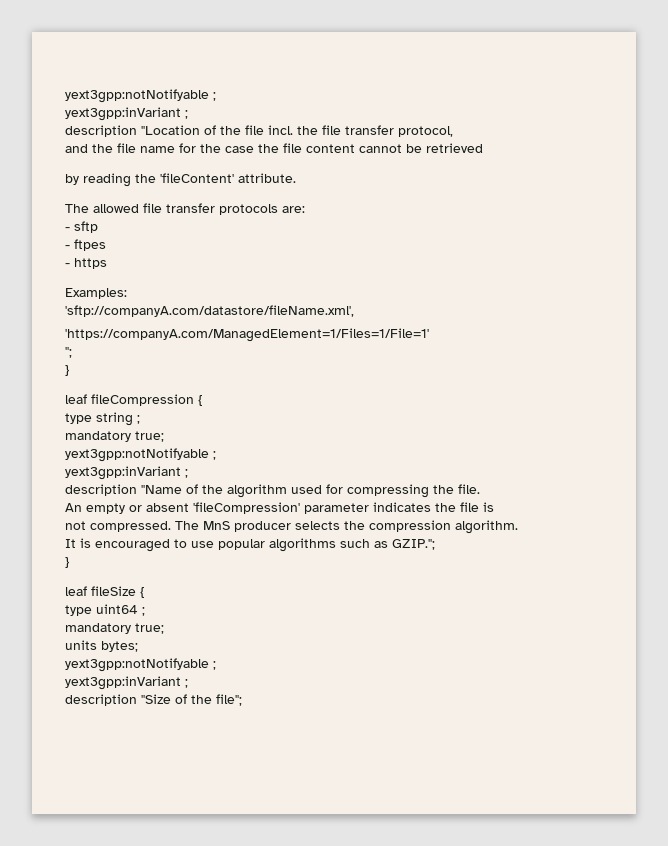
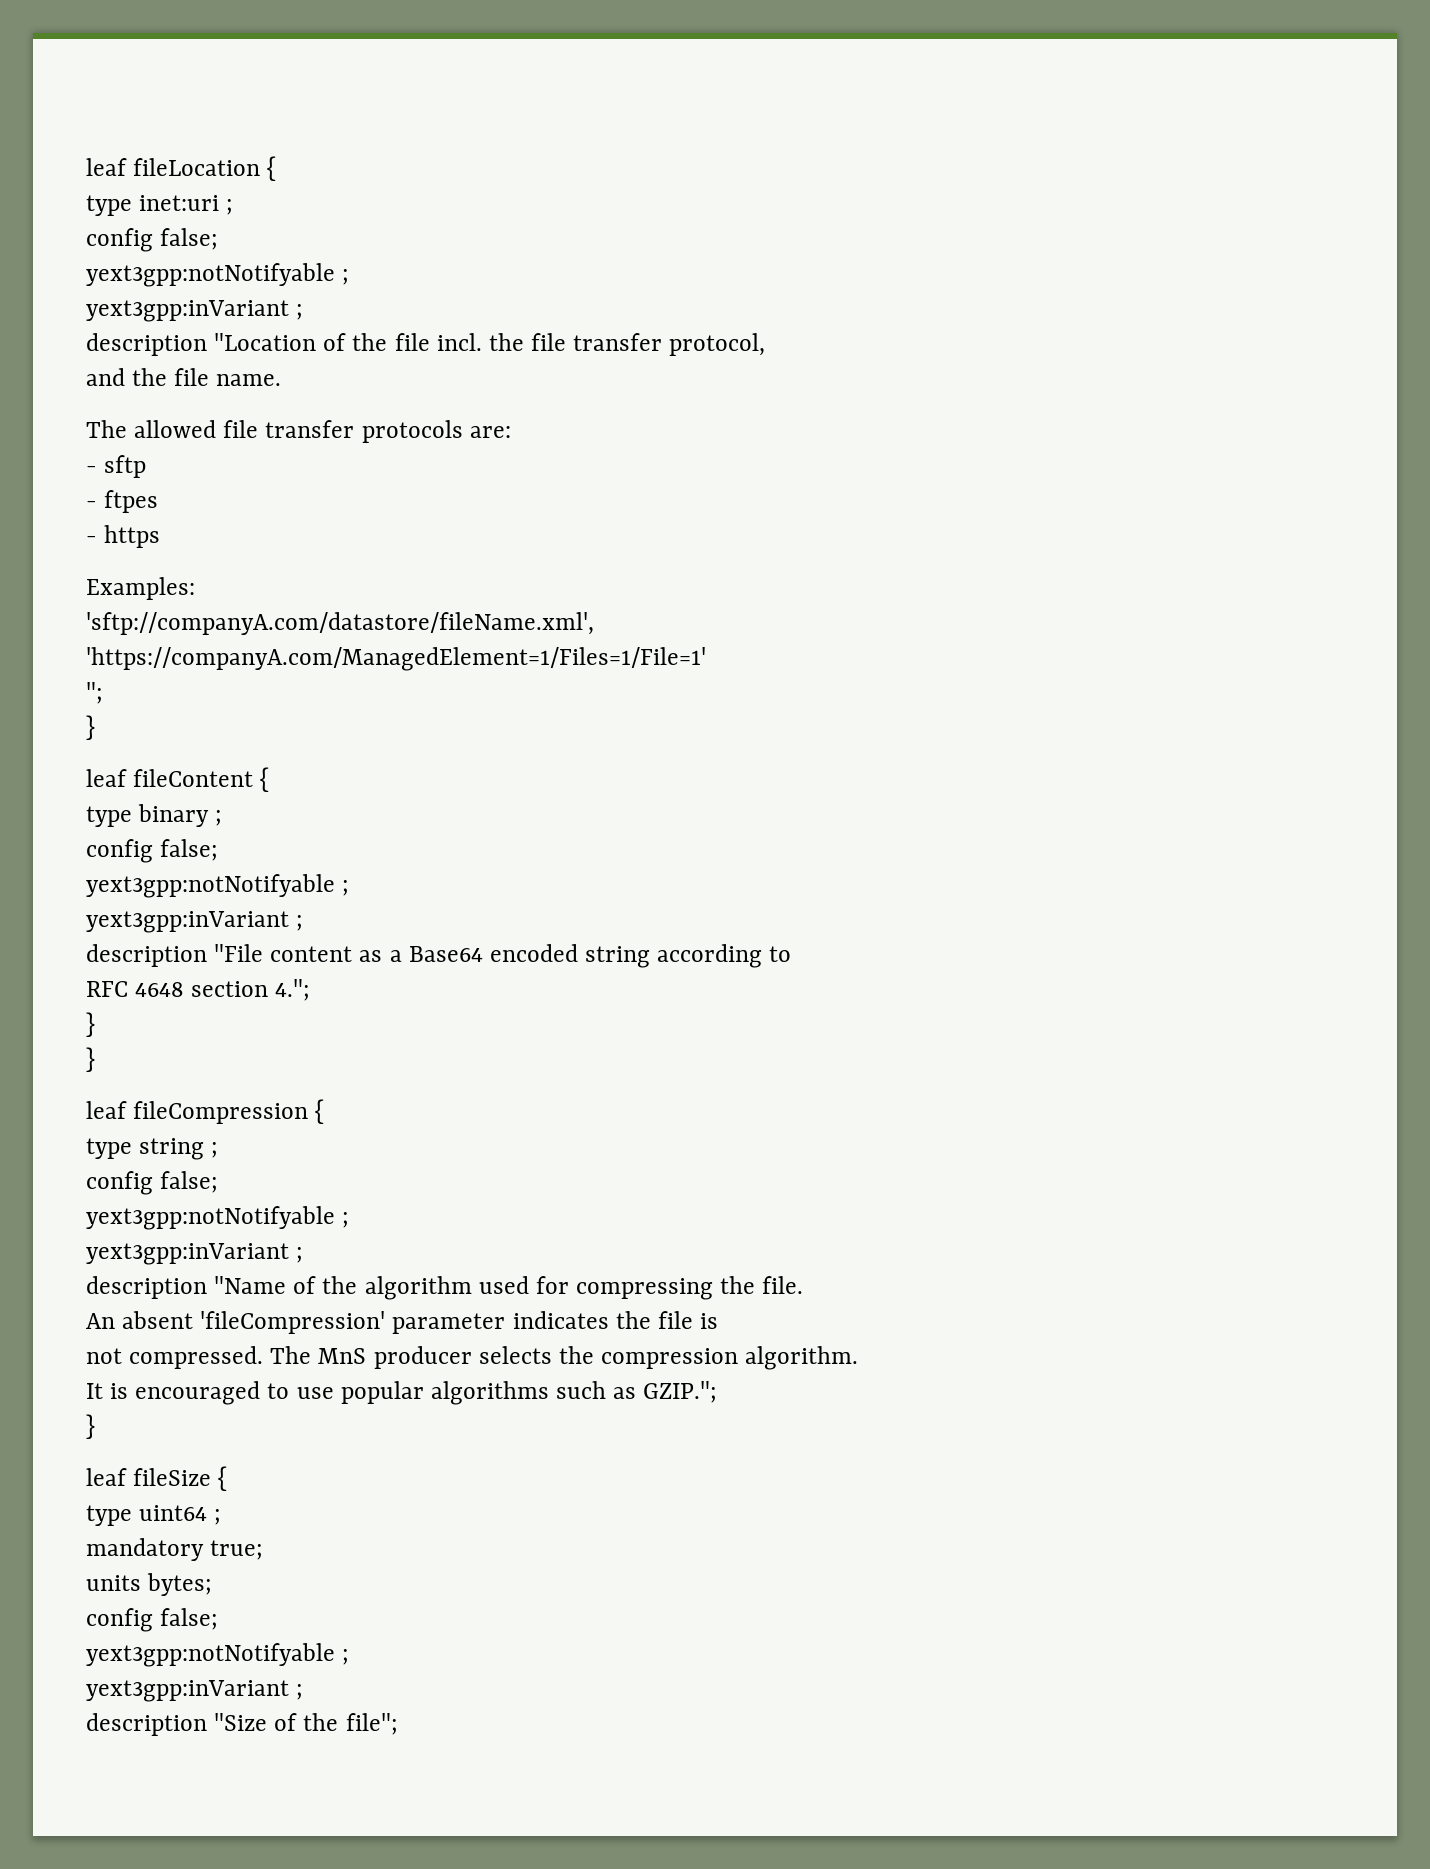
+ leaf fileLocation {
+ type inet:uri ;
+ config false;
- and the file name for the case the file content cannot be retrieved
- by reading the 'fileContent' attribute.
+ and the file name.
+ leaf fileContent {
+ type binary ;
+ config false;
+ yext3gpp:notNotifyable ;
+ yext3gpp:inVariant ;
+ description "File content as a Base64 encoded string according to
+ RFC 4648 section 4.";
+ }
+ }
  type string ;
- mandatory true;
+ config false;
- An empty or absent 'fileCompression' parameter indicates the file is
+ An absent 'fileCompression' parameter indicates the file is
  units bytes;
+ config false;

